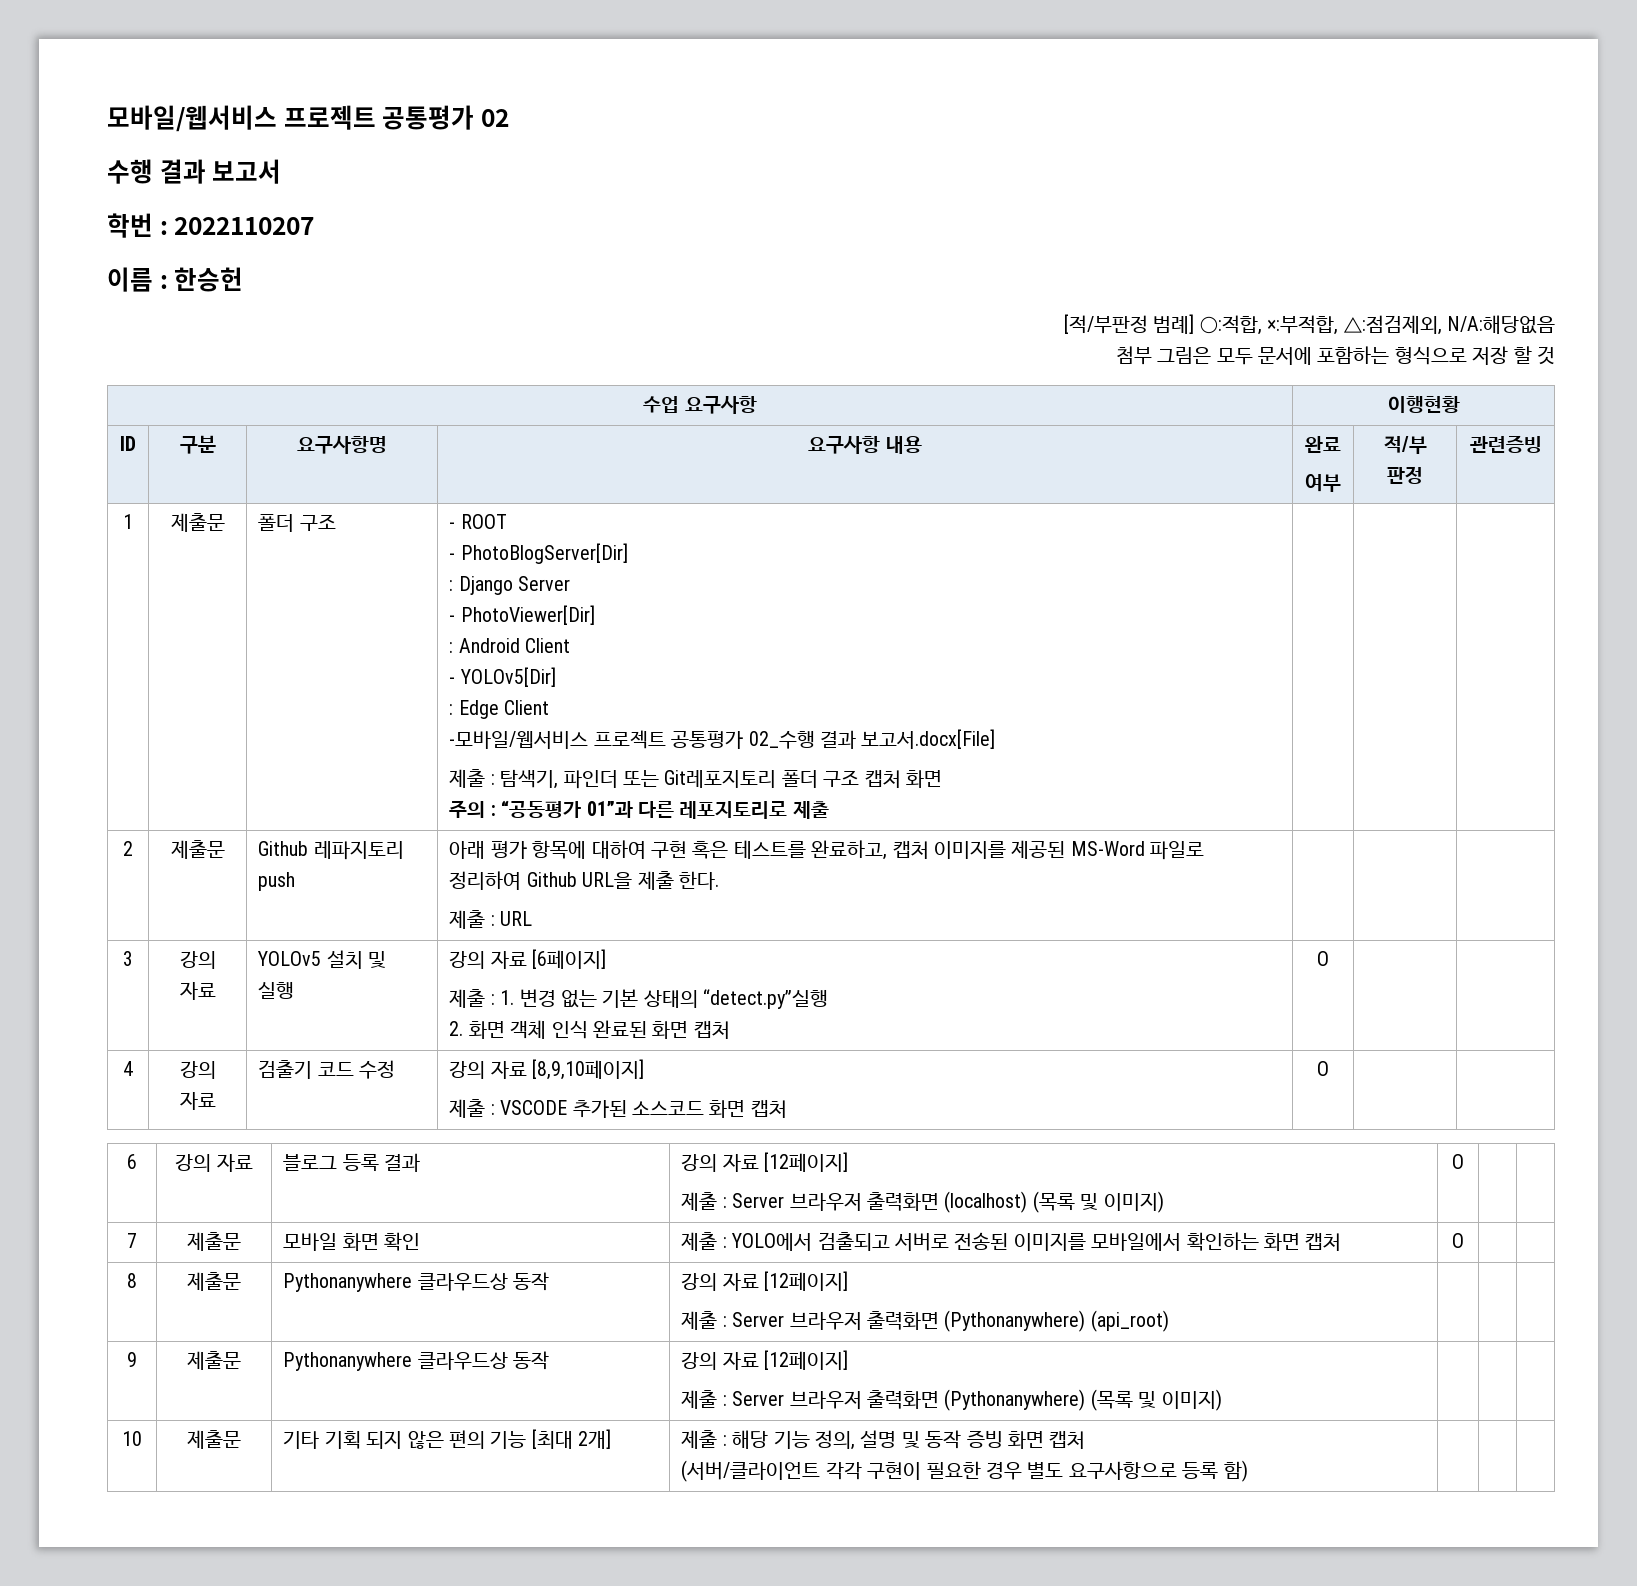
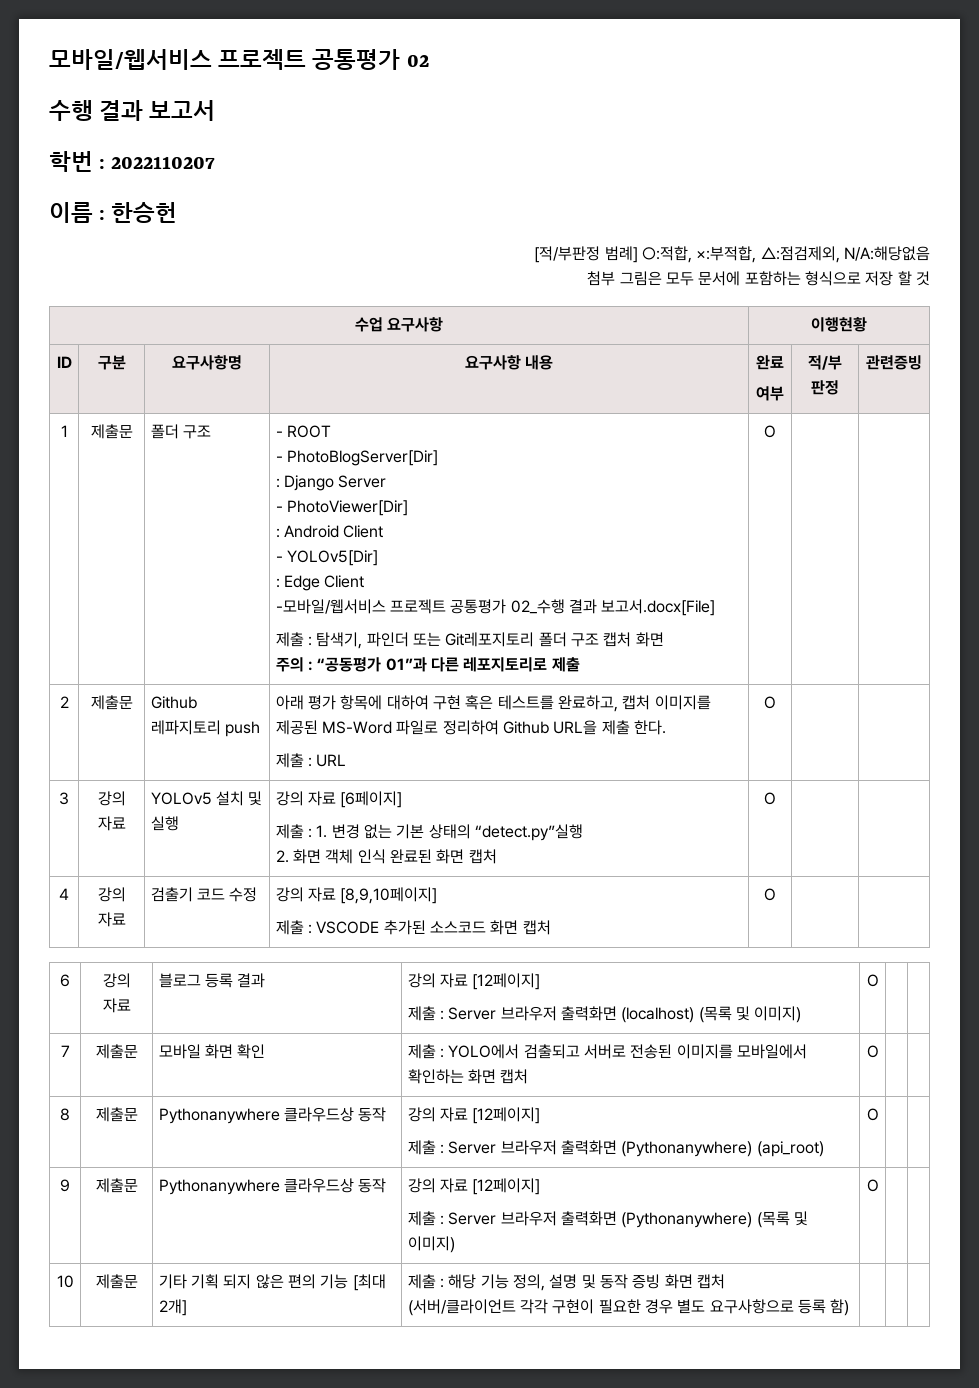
- 주의 : “공동평가 01”과 다른 레포지토리로 제출
+ 주의 : “공동평가 01”과 다른 레포지토리로 제출 | O
  2 | 제출문 | Github 레파지토리 push | 아래 평가 항목에 대하여 구현 혹은 테스트를 완료하고, 캡처 이미지를 제공된 MS-Word 파일로 정리하여 Github URL을 제출 한다.
- 제출 : URL | | |
+ 제출 : URL | O | |
  8 | 제출문 | Pythonanywhere 클라우드상 동작 | 강의 자료 [12페이지]
- 제출 : Server 브라우저 출력화면 (Pythonanywhere) (api_root) | | |
+ 제출 : Server 브라우저 출력화면 (Pythonanywhere) (api_root) | O | |
  9 | 제출문 | Pythonanywhere 클라우드상 동작 | 강의 자료 [12페이지]
- 제출 : Server 브라우저 출력화면 (Pythonanywhere) (목록 및 이미지) | | |
+ 제출 : Server 브라우저 출력화면 (Pythonanywhere) (목록 및 이미지) | O | |

